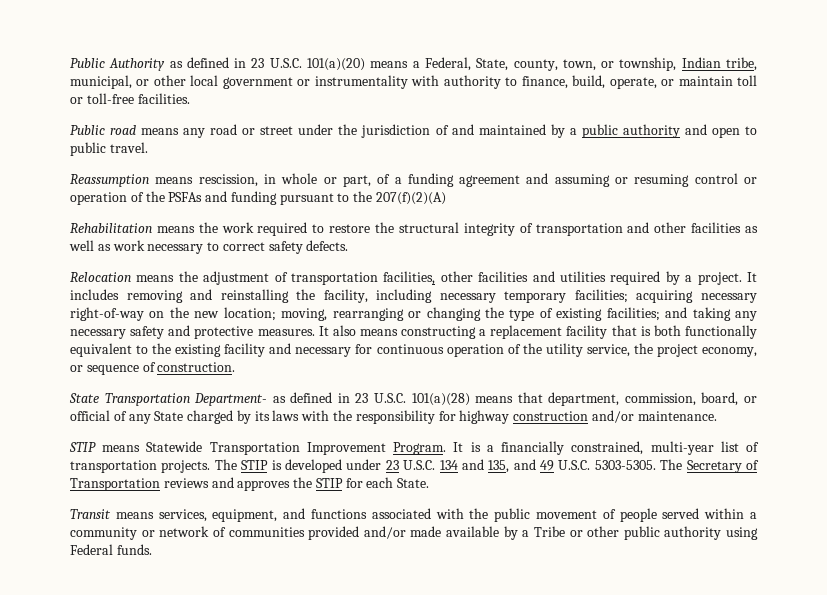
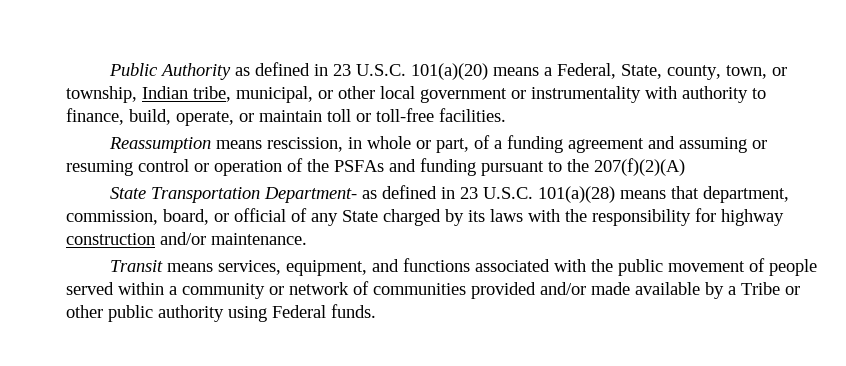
- Public road means any road or street under the jurisdiction of and maintained by a public authority and open to public travel.
- Rehabilitation means the work required to restore the structural integrity of transportation and other facilities as well as work necessary to correct safety defects.
- Relocation means the adjustment of transportation facilities, other facilities and utilities required by a project. It includes removing and reinstalling the facility, including necessary temporary facilities; acquiring necessary right-of-way on the new location; moving, rearranging or changing the type of existing facilities; and taking any necessary safety and protective measures. It also means constructing a replacement facility that is both functionally equivalent to the existing facility and necessary for continuous operation of the utility service, the project economy, or sequence of construction.
- STIP means Statewide Transportation Improvement Program. It is a financially constrained, multi-year list of transportation projects. The STIP is developed under 23 U.S.C. 134 and 135, and 49 U.S.C. 5303-5305. The Secretary of Transportation reviews and approves the STIP for each State.

